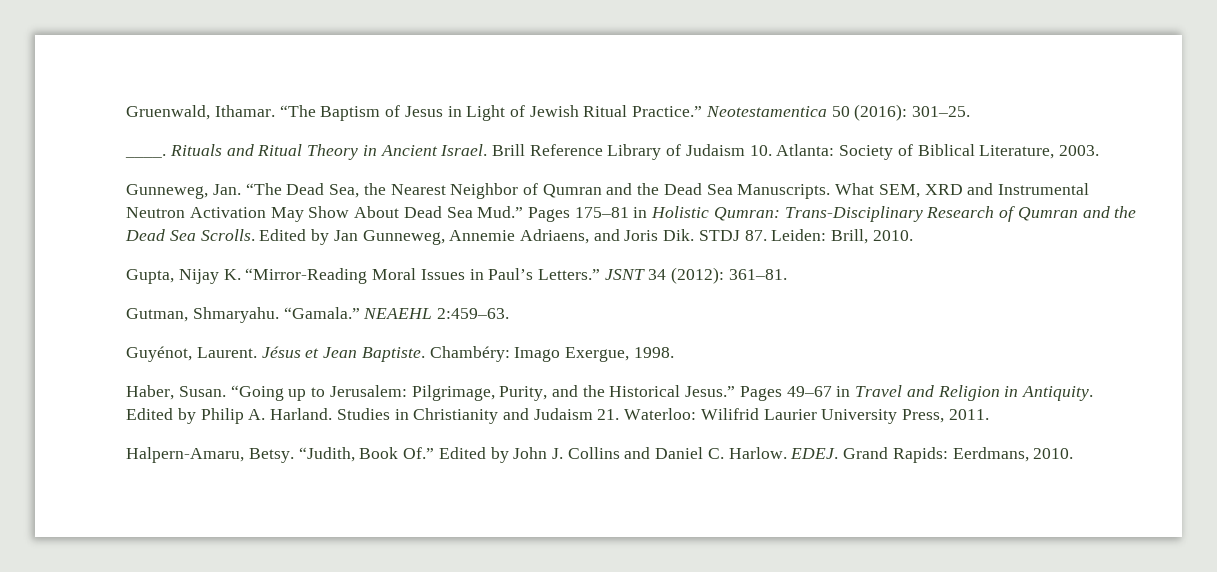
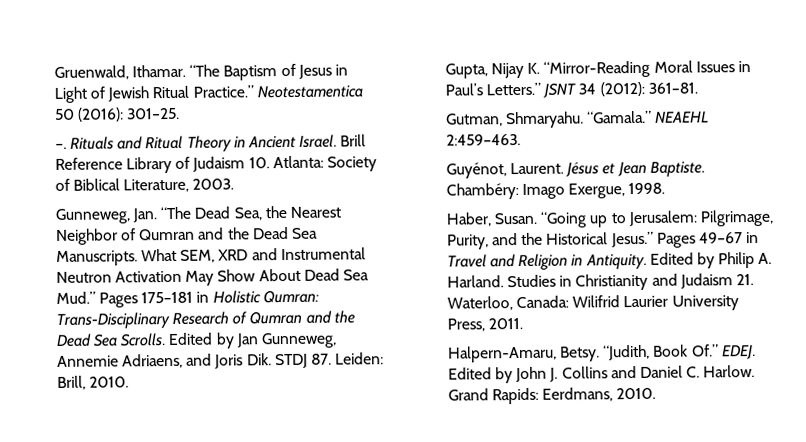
- ____.
+ –.
- What SEM, XRD and Instrumental Neutron Activation May Show About Dead Sea Mud.” Pages 175–81 in Holistic Qumran: Trans-Disciplinary Research of Qumran and the Dead Sea Scrolls.
+ What SEM, XRD and Instrumental Neutron Activation May Show About Dead Sea Mud.” Pages 175–181 in Holistic Qumran: Trans-Disciplinary Research of Qumran and the Dead Sea Scrolls.
- NEAEHL 2:459–63.
+ NEAEHL 2:459–463.
- Studies in Christianity and Judaism 21. Waterloo: Wilifrid Laurier University Press, 2011.
+ Studies in Christianity and Judaism 21. Waterloo, Canada: Wilifrid Laurier University Press, 2011.
- “Judith, Book Of.” Edited by John J. Collins and Daniel C. Harlow.
+ “Judith, Book Of.” EDEJ. Edited by John J. Collins and Daniel C. Harlow.
- EDEJ.

